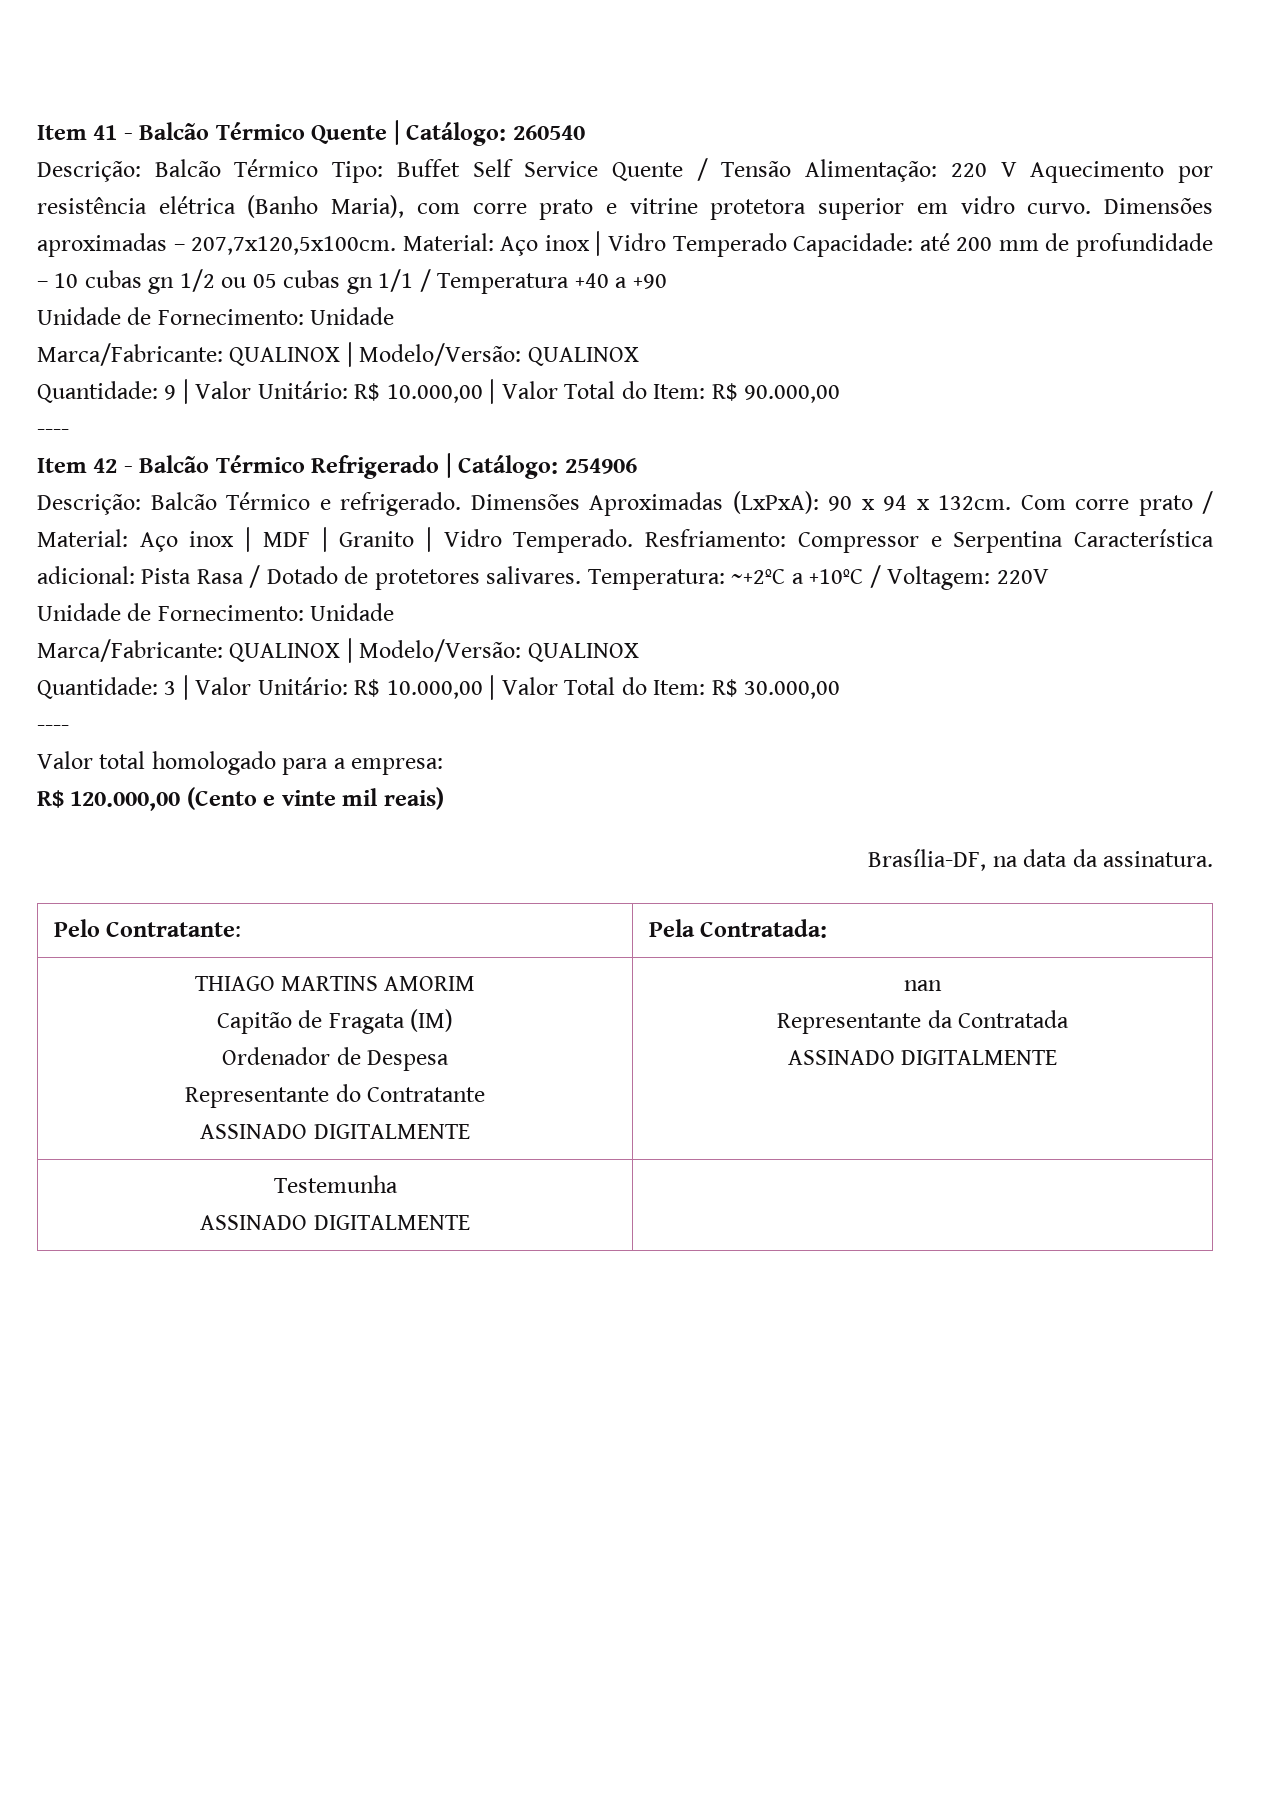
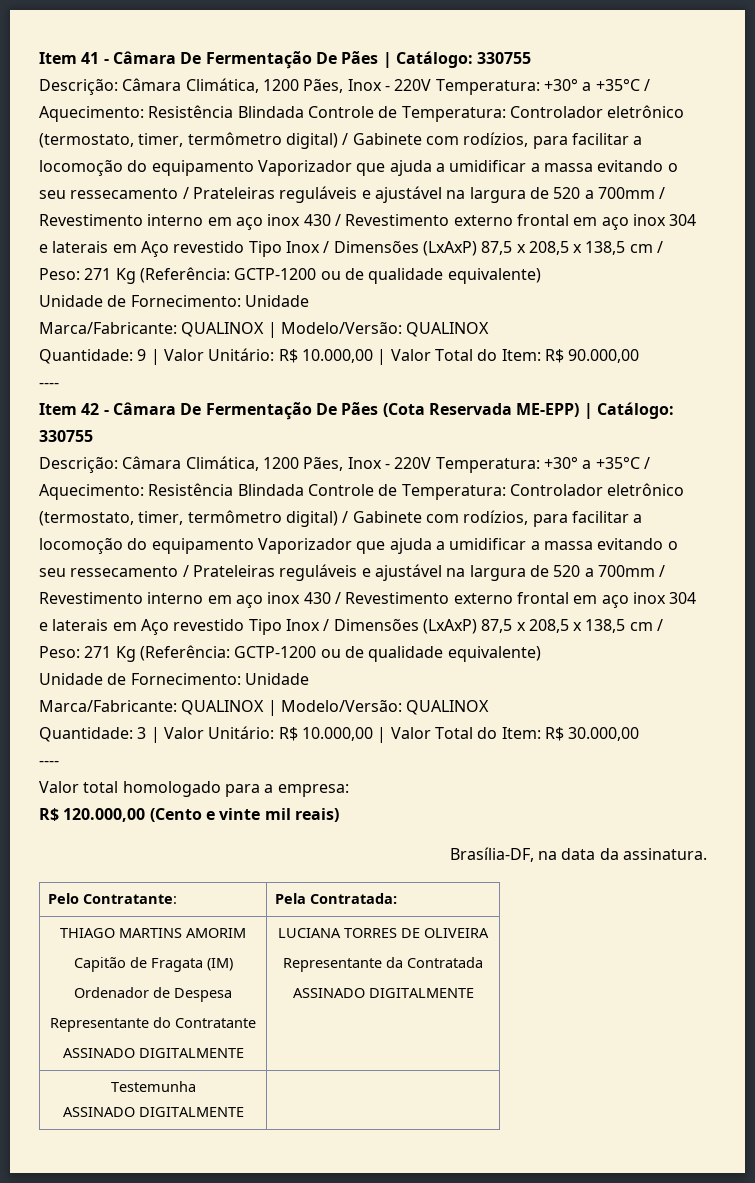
- Item 41 - Balcão Térmico Quente | Catálogo: 260540
- Descrição: Balcão Térmico Tipo: Buffet Self Service Quente / Tensão Alimentação: 220 V Aquecimento por resistência elétrica (Banho Maria), com corre prato e vitrine protetora superior em vidro curvo. Dimensões aproximadas – 207,7x120,5x100cm. Material: Aço inox | Vidro Temperado Capacidade: até 200 mm de profundidade – 10 cubas gn 1/2 ou 05 cubas gn 1/1 / Temperatura +40 a +90
+ Item 41 - Câmara De Fermentação De Pães | Catálogo: 330755
+ Descrição: Câmara Climática, 1200 Pães, Inox - 220V Temperatura: +30° a +35°C / Aquecimento: Resistência Blindada Controle de Temperatura: Controlador eletrônico (termostato, timer, termômetro digital) / Gabinete com rodízios, para facilitar a locomoção do equipamento Vaporizador que ajuda a umidificar a massa evitando o seu ressecamento / Prateleiras reguláveis e ajustável na largura de 520 a 700mm / Revestimento interno em aço inox 430 / Revestimento externo frontal em aço inox 304 e laterais em Aço revestido Tipo Inox / Dimensões (LxAxP) 87,5 x 208,5 x 138,5 cm / Peso: 271 Kg (Referência: GCTP-1200 ou de qualidade equivalente)
- Item 42 - Balcão Térmico Refrigerado | Catálogo: 254906
- Descrição: Balcão Térmico e refrigerado. Dimensões Aproximadas (LxPxA): 90 x 94 x 132cm. Com corre prato / Material: Aço inox | MDF | Granito | Vidro Temperado. Resfriamento: Compressor e Serpentina Característica adicional: Pista Rasa / Dotado de protetores salivares. Temperatura: ~+2ºC a +10ºC / Voltagem: 220V
+ Item 42 - Câmara De Fermentação De Pães (Cota Reservada ME-EPP) | Catálogo: 330755
+ Descrição: Câmara Climática, 1200 Pães, Inox - 220V Temperatura: +30° a +35°C / Aquecimento: Resistência Blindada Controle de Temperatura: Controlador eletrônico (termostato, timer, termômetro digital) / Gabinete com rodízios, para facilitar a locomoção do equipamento Vaporizador que ajuda a umidificar a massa evitando o seu ressecamento / Prateleiras reguláveis e ajustável na largura de 520 a 700mm / Revestimento interno em aço inox 430 / Revestimento externo frontal em aço inox 304 e laterais em Aço revestido Tipo Inox / Dimensões (LxAxP) 87,5 x 208,5 x 138,5 cm / Peso: 271 Kg (Referência: GCTP-1200 ou de qualidade equivalente)
  THIAGO MARTINS AMORIM
  Capitão de Fragata (IM)
  Ordenador de Despesa
  Representante do Contratante
- ASSINADO DIGITALMENTE | nan
+ ASSINADO DIGITALMENTE | LUCIANA TORRES DE OLIVEIRA

